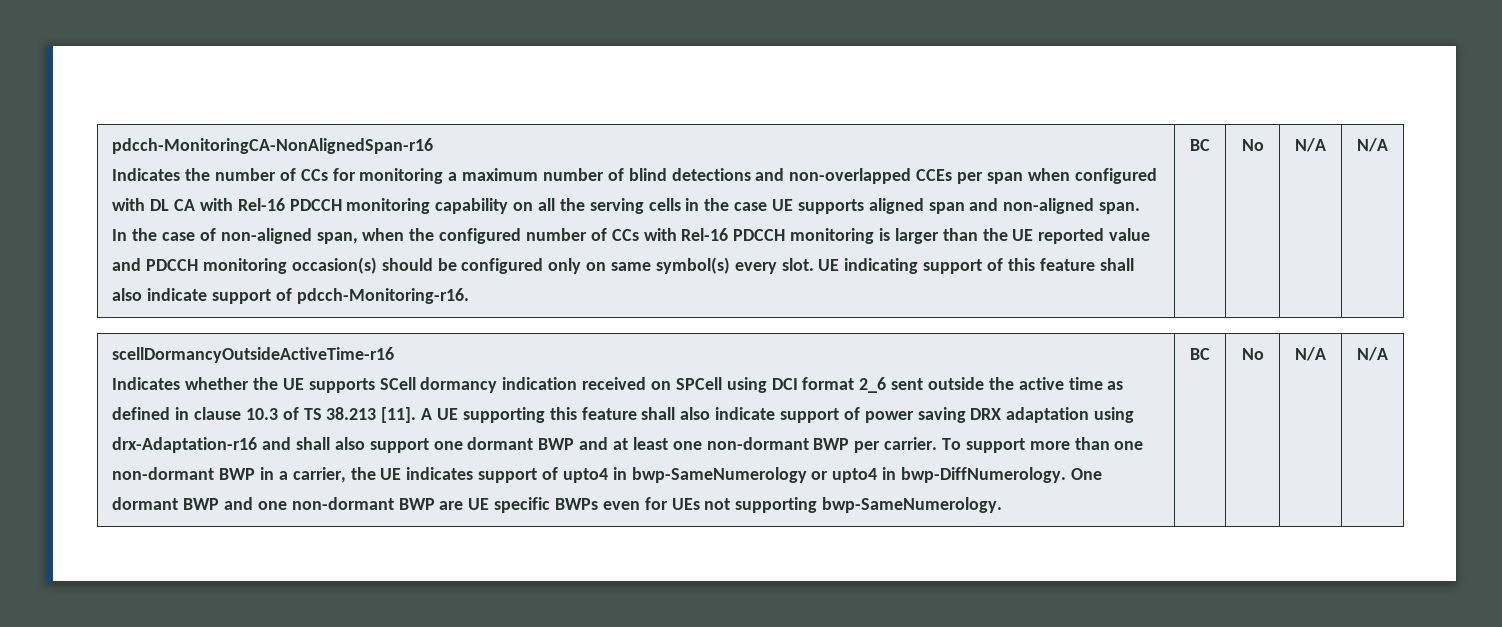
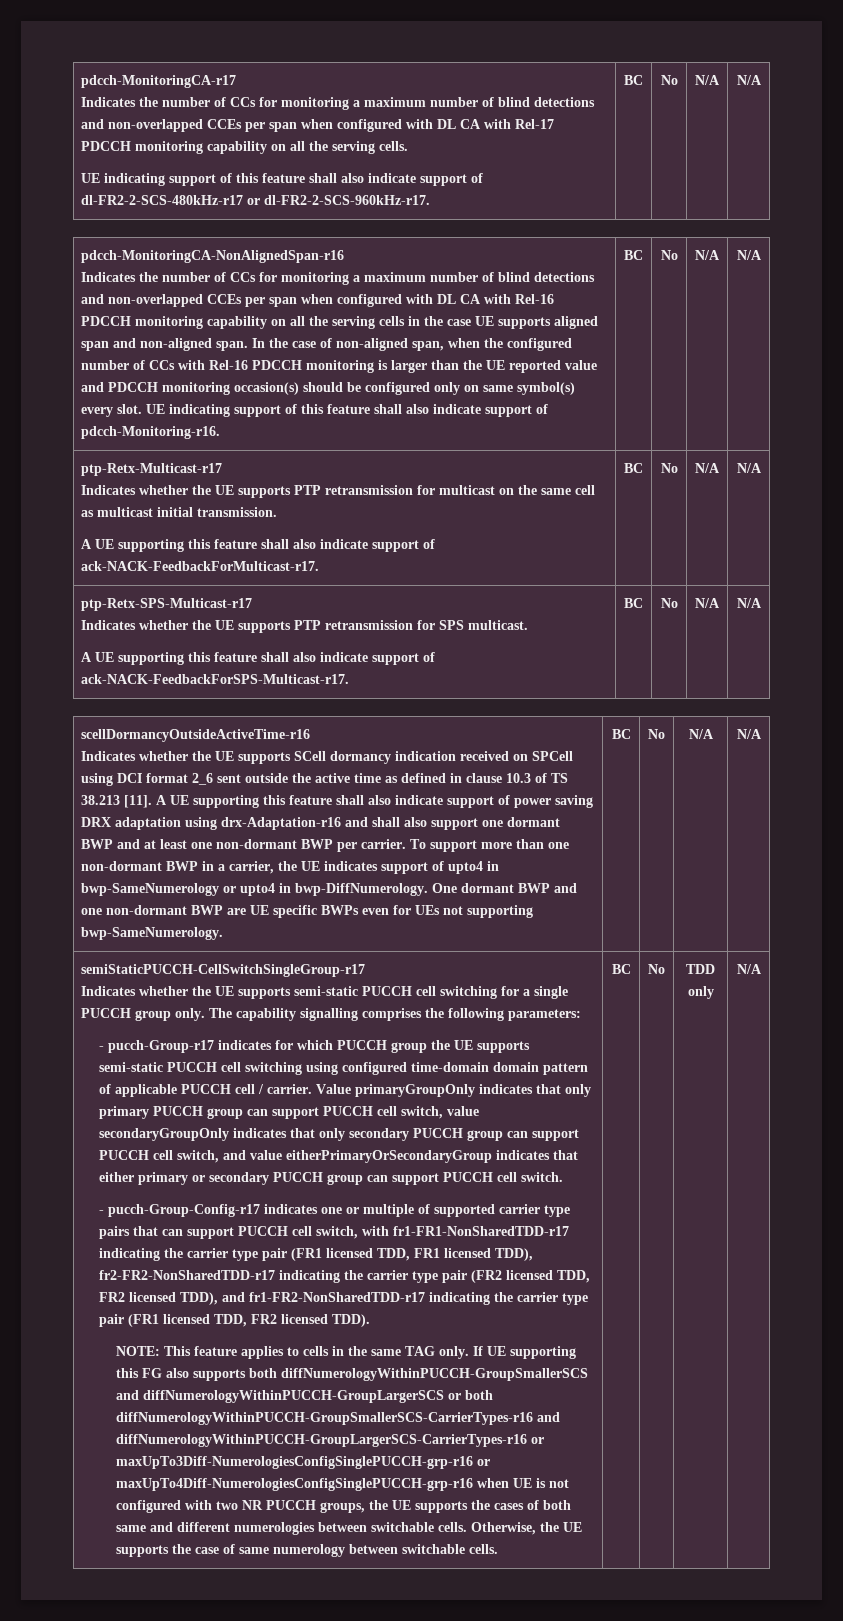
+ pdcch-MonitoringCA-r17
+ Indicates the number of CCs for monitoring a maximum number of blind detections and non-overlapped CCEs per span when configured with DL CA with Rel-17 PDCCH monitoring capability on all the serving cells.
+ UE indicating support of this feature shall also indicate support of dl-FR2-2-SCS-480kHz-r17 or dl-FR2-2-SCS-960kHz-r17. | BC | No | N/A | N/A
+ ptp-Retx-Multicast-r17
+ Indicates whether the UE supports PTP retransmission for multicast on the same cell as multicast initial transmission.
+ A UE supporting this feature shall also indicate support of ack-NACK-FeedbackForMulticast-r17. | BC | No | N/A | N/A
+ ptp-Retx-SPS-Multicast-r17
+ Indicates whether the UE supports PTP retransmission for SPS multicast.
+ A UE supporting this feature shall also indicate support of ack-NACK-FeedbackForSPS-Multicast-r17. | BC | No | N/A | N/A
+ semiStaticPUCCH-CellSwitchSingleGroup-r17
+ Indicates whether the UE supports semi-static PUCCH cell switching for a single PUCCH group only. The capability signalling comprises the following parameters:
+ - pucch-Group-r17 indicates for which PUCCH group the UE supports semi-static PUCCH cell switching using configured time-domain domain pattern of applicable PUCCH cell / carrier. Value primaryGroupOnly indicates that only primary PUCCH group can support PUCCH cell switch, value secondaryGroupOnly indicates that only secondary PUCCH group can support PUCCH cell switch, and value eitherPrimaryOrSecondaryGroup indicates that either primary or secondary PUCCH group can support PUCCH cell switch.
+ - pucch-Group-Config-r17 indicates one or multiple of supported carrier type pairs that can support PUCCH cell switch, with fr1-FR1-NonSharedTDD-r17 indicating the carrier type pair (FR1 licensed TDD, FR1 licensed TDD), fr2-FR2-NonSharedTDD-r17 indicating the carrier type pair (FR2 licensed TDD, FR2 licensed TDD), and fr1-FR2-NonSharedTDD-r17 indicating the carrier type pair (FR1 licensed TDD, FR2 licensed TDD).
+ NOTE: This feature applies to cells in the same TAG only. If UE supporting this FG also supports both diffNumerologyWithinPUCCH-GroupSmallerSCS and diffNumerologyWithinPUCCH-GroupLargerSCS or both diffNumerologyWithinPUCCH-GroupSmallerSCS-CarrierTypes-r16 and diffNumerologyWithinPUCCH-GroupLargerSCS-CarrierTypes-r16 or maxUpTo3Diff-NumerologiesConfigSinglePUCCH-grp-r16 or maxUpTo4Diff-NumerologiesConfigSinglePUCCH-grp-r16 when UE is not configured with two NR PUCCH groups, the UE supports the cases of both same and different numerologies between switchable cells. Otherwise, the UE supports the case of same numerology between switchable cells. | BC | No | TDD only | N/A

